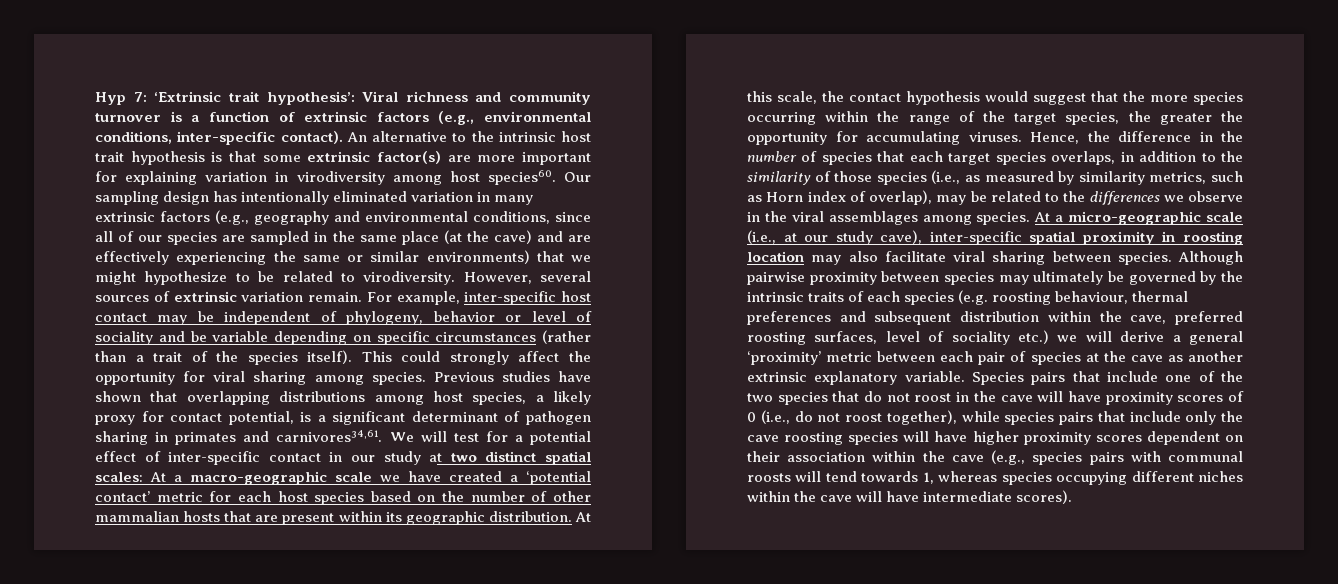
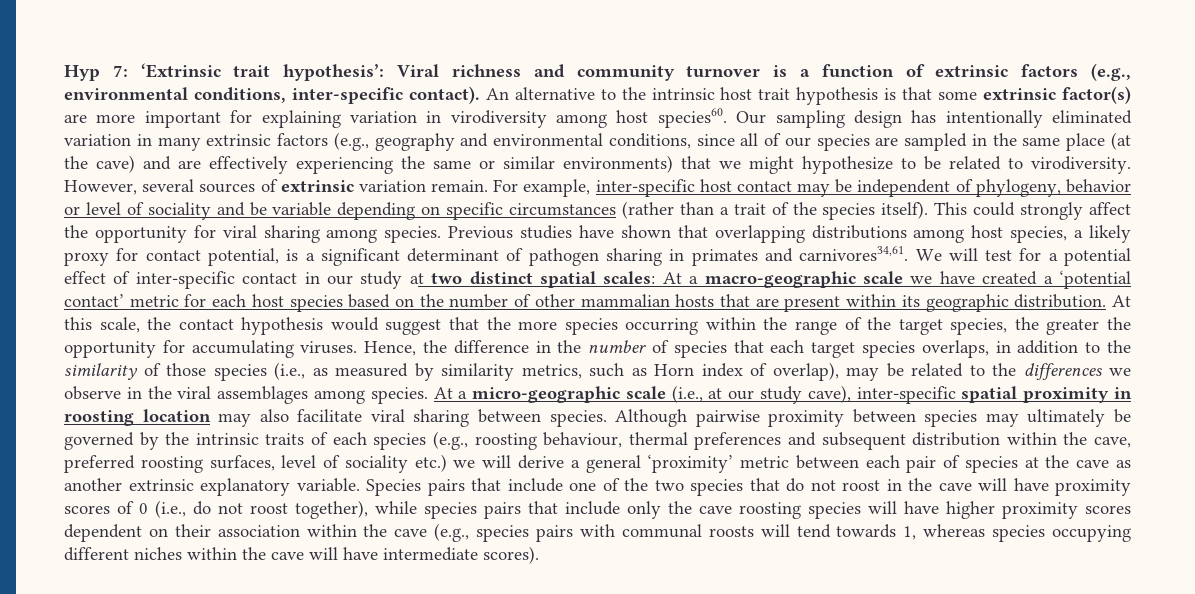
- Although pairwise proximity between species may ultimately be governed by the intrinsic traits of each species (e.g. roosting behaviour, thermal preferences and subsequent distribution within the cave, preferred roosting surfaces, level of sociality etc.) we will derive a general ‘proximity’ metric between each pair of species at the cave as another extrinsic explanatory variable.
+ Although pairwise proximity between species may ultimately be governed by the intrinsic traits of each species (e.g., roosting behaviour, thermal preferences and subsequent distribution within the cave, preferred roosting surfaces, level of sociality etc.) we will derive a general ‘proximity’ metric between each pair of species at the cave as another extrinsic explanatory variable.

